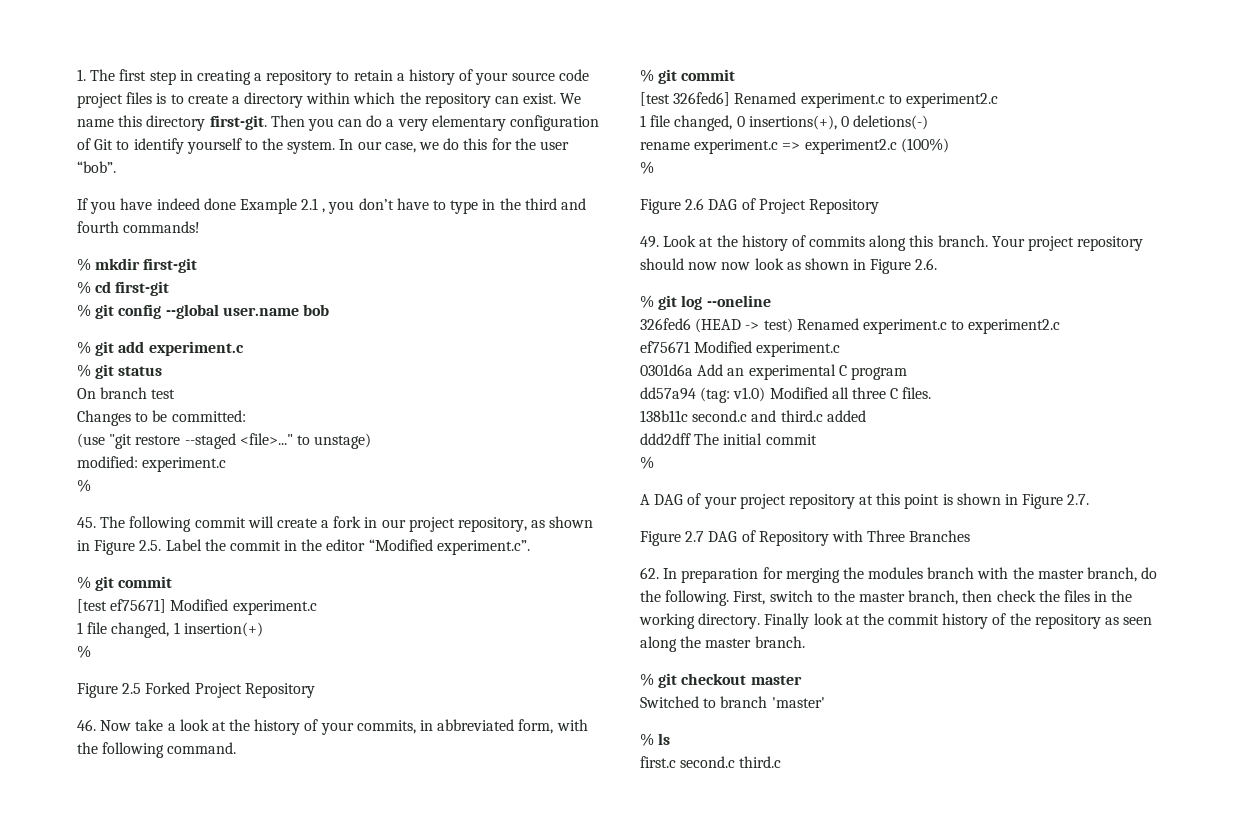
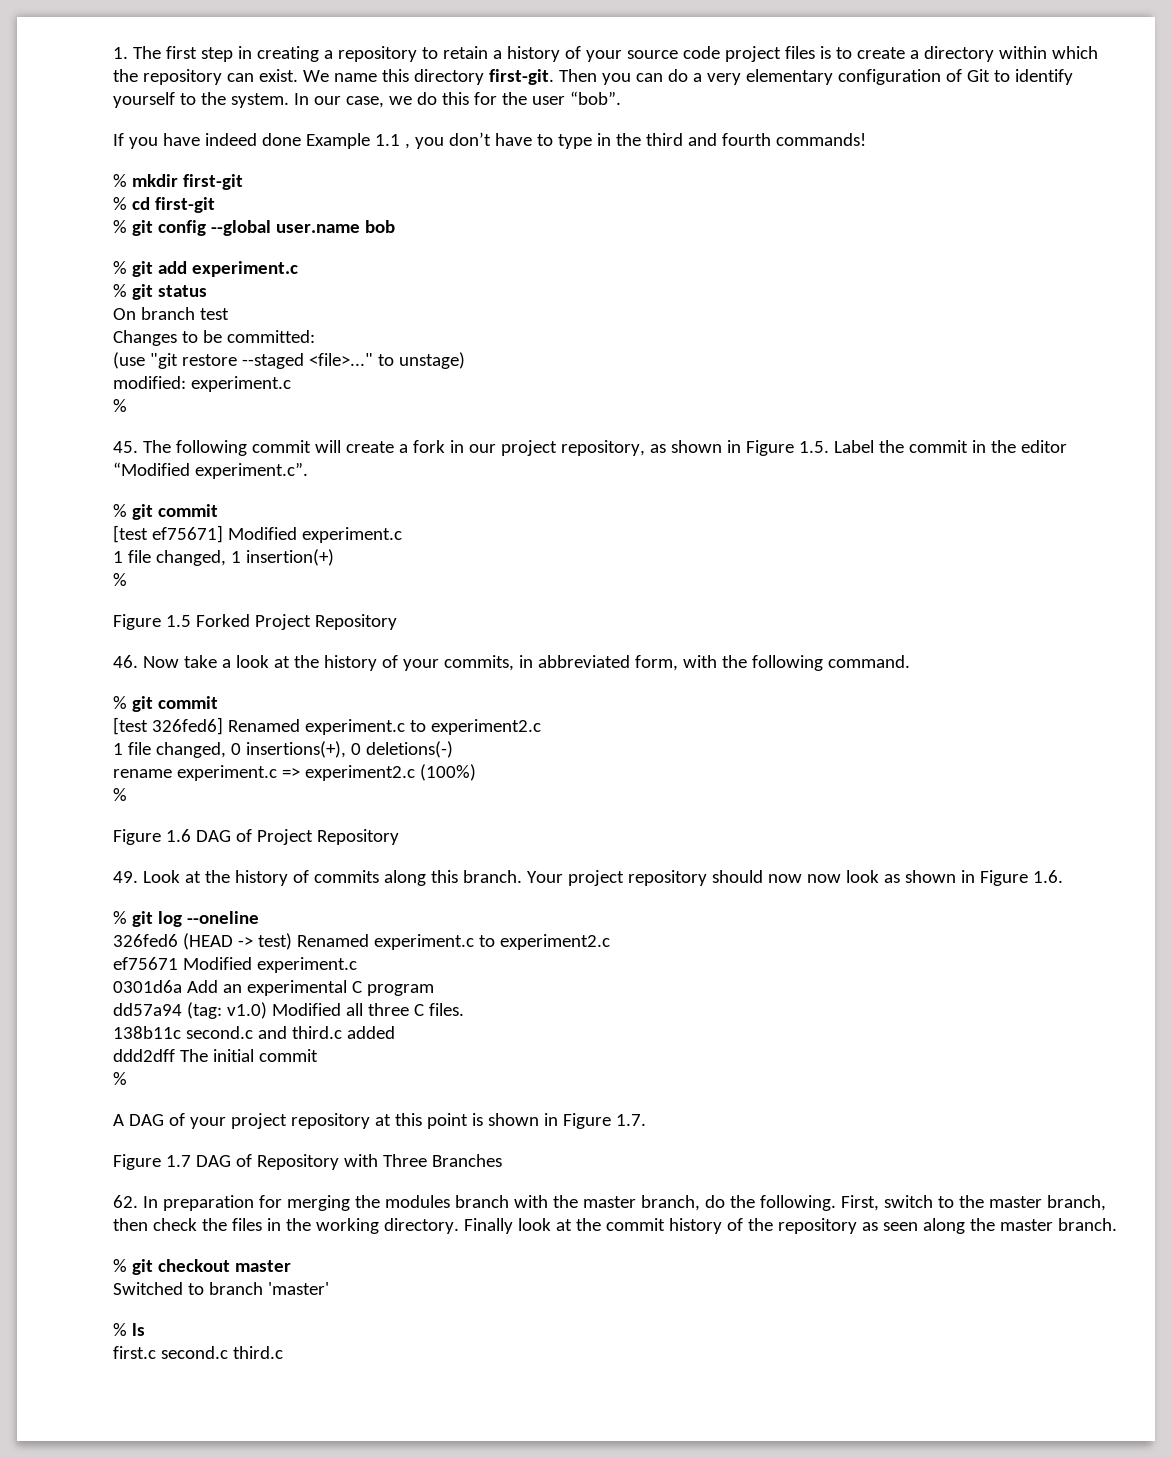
- If you have indeed done Example 2.1 , you don’t have to type in the third and fourth commands!
+ If you have indeed done Example 1.1 , you don’t have to type in the third and fourth commands!
- 45. The following commit will create a fork in our project repository, as shown in Figure 2.5. Label the commit in the editor “Modified experiment.c”.
+ 45. The following commit will create a fork in our project repository, as shown in Figure 1.5. Label the commit in the editor “Modified experiment.c”.
- Figure 2.5 Forked Project Repository
+ Figure 1.5 Forked Project Repository
- Figure 2.6 DAG of Project Repository
+ Figure 1.6 DAG of Project Repository
- Your project repository should now now look as shown in Figure 2.6.
+ Your project repository should now now look as shown in Figure 1.6.
- A DAG of your project repository at this point is shown in Figure 2.7.
- Figure 2.7 DAG of Repository with Three Branches
+ A DAG of your project repository at this point is shown in Figure 1.7.
+ Figure 1.7 DAG of Repository with Three Branches

